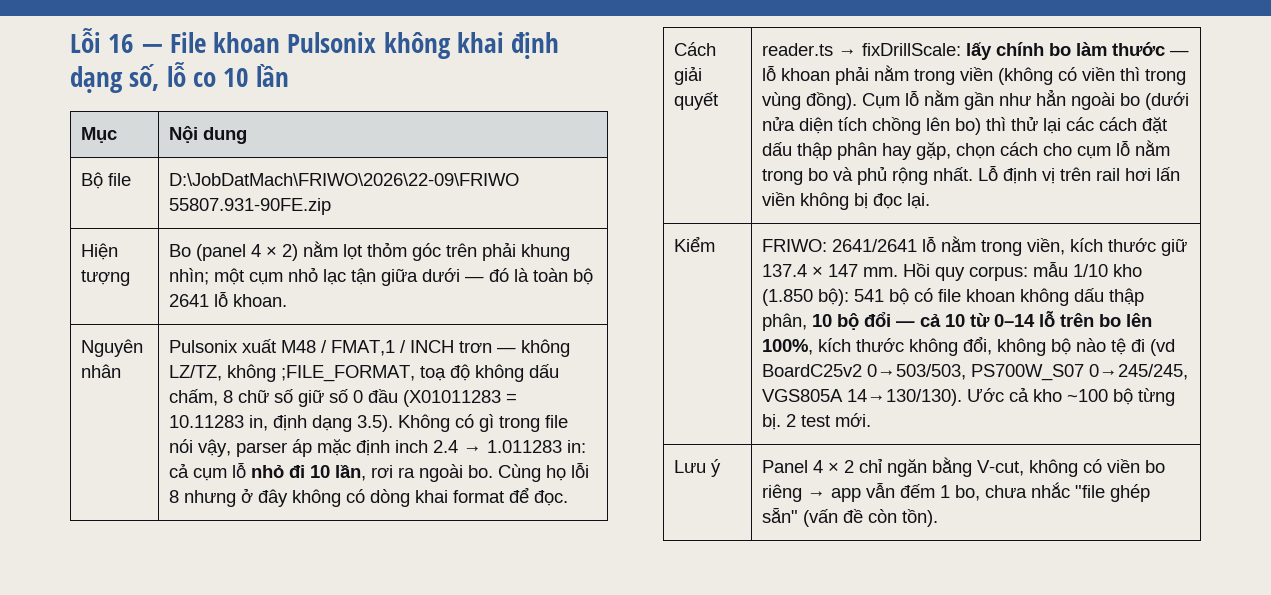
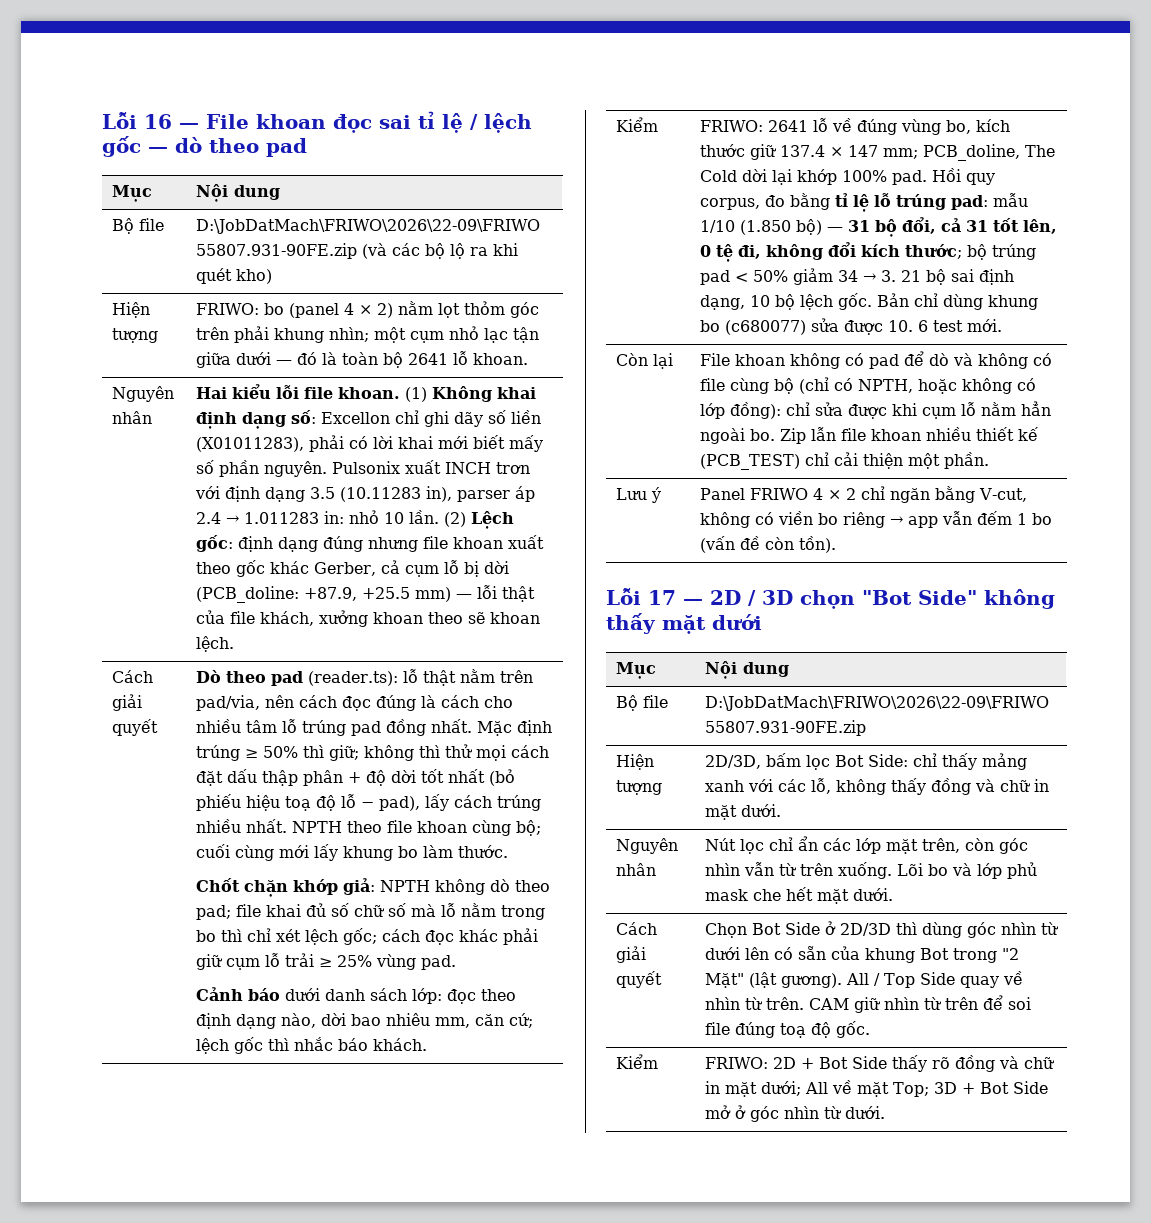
- Lỗi 16 — File khoan Pulsonix không khai định dạng số, lỗ co 10 lần
+ Lỗi 16 — File khoan đọc sai tỉ lệ / lệch gốc — dò theo pad
  Mục | Nội dung
- Bộ file | D:\JobDatMach\FRIWO\2026\22-09\FRIWO 55807.931-90FE.zip
- Hiện tượng | Bo (panel 4 × 2) nằm lọt thỏm góc trên phải khung nhìn; một cụm nhỏ lạc tận giữa dưới — đó là toàn bộ 2641 lỗ khoan.
+ Bộ file | D:\JobDatMach\FRIWO\2026\22-09\FRIWO 55807.931-90FE.zip (và các bộ lộ ra khi quét kho)
+ Hiện tượng | FRIWO: bo (panel 4 × 2) nằm lọt thỏm góc trên phải khung nhìn; một cụm nhỏ lạc tận giữa dưới — đó là toàn bộ 2641 lỗ khoan.
- Pulsonix xuất M48 / FMAT,1 / INCH trơn — không LZ/TZ, không ;FILE_FORMAT, toạ độ không dấu chấm, 8 chữ số giữ số 0 đầu (X01011283 = 10.11283 in, định dạng 3.5). Không có gì trong file nói vậy, parser áp mặc định inch 2.4 → 1.011283 in: cả cụm lỗ nhỏ đi 10 lần, rơi ra ngoài bo. Cùng họ lỗi 8 nhưng ở đây không có dòng khai format để đọc.
- Cách giải quyết | reader.ts → fixDrillScale: lấy chính bo làm thước — lỗ khoan phải nằm trong viền (không có viền thì trong vùng đồng). Cụm lỗ nằm gần như hẳn ngoài bo (dưới nửa diện tích chồng lên bo) thì thử lại các cách đặt dấu thập phân hay gặp, chọn cách cho cụm lỗ nằm trong bo và phủ rộng nhất. Lỗ định vị trên rail hơi lấn viền không bị đọc lại.
- Kiểm | FRIWO: 2641/2641 lỗ nằm trong viền, kích thước giữ 137.4 × 147 mm. Hồi quy corpus: mẫu 1/10 kho (1.850 bộ): 541 bộ có file khoan không dấu thập phân, 10 bộ đổi — cả 10 từ 0–14 lỗ trên bo lên 100%, kích thước không đổi, không bộ nào tệ đi (vd BoardC25v2 0→503/503, PS700W_S07 0→245/245, VGS805A 14→130/130). Ước cả kho ~100 bộ từng bị. 2 test mới.
+ Hai kiểu lỗi file khoan. (1) Không khai định dạng số: Excellon chỉ ghi dãy số liền (X01011283), phải có lời khai mới biết mấy số phần nguyên. Pulsonix xuất INCH trơn với định dạng 3.5 (10.11283 in), parser áp 2.4 → 1.011283 in: nhỏ 10 lần. (2) Lệch gốc: định dạng đúng nhưng file khoan xuất theo gốc khác Gerber, cả cụm lỗ bị dời (PCB_doline: +87.9, +25.5 mm) — lỗi thật của file khách, xưởng khoan theo sẽ khoan lệch.
+ Cách giải quyết | Dò theo pad (reader.ts): lỗ thật nằm trên pad/via, nên cách đọc đúng là cách cho nhiều tâm lỗ trúng pad đồng nhất. Mặc định trúng ≥ 50% thì giữ; không thì thử mọi cách đặt dấu thập phân + độ dời tốt nhất (bỏ phiếu hiệu toạ độ lỗ − pad), lấy cách trúng nhiều nhất. NPTH theo file khoan cùng bộ; cuối cùng mới lấy khung bo làm thước.
+ Chốt chặn khớp giả: NPTH không dò theo pad; file khai đủ số chữ số mà lỗ nằm trong bo thì chỉ xét lệch gốc; cách đọc khác phải giữ cụm lỗ trải ≥ 25% vùng pad.
+ Cảnh báo dưới danh sách lớp: đọc theo định dạng nào, dời bao nhiêu mm, căn cứ; lệch gốc thì nhắc báo khách.
+ Kiểm | FRIWO: 2641 lỗ về đúng vùng bo, kích thước giữ 137.4 × 147 mm; PCB_doline, The Cold dời lại khớp 100% pad. Hồi quy corpus, đo bằng tỉ lệ lỗ trúng pad: mẫu 1/10 (1.850 bộ) — 31 bộ đổi, cả 31 tốt lên, 0 tệ đi, không đổi kích thước; bộ trúng pad < 50% giảm 34 → 3. 21 bộ sai định dạng, 10 bộ lệch gốc. Bản chỉ dùng khung bo (c680077) sửa được 10. 6 test mới.
+ Còn lại | File khoan không có pad để dò và không có file cùng bộ (chỉ có NPTH, hoặc không có lớp đồng): chỉ sửa được khi cụm lỗ nằm hẳn ngoài bo. Zip lẫn file khoan nhiều thiết kế (PCB_TEST) chỉ cải thiện một phần.
- Lưu ý | Panel 4 × 2 chỉ ngăn bằng V-cut, không có viền bo riêng → app vẫn đếm 1 bo, chưa nhắc "file ghép sẵn" (vấn đề còn tồn).
+ Lưu ý | Panel FRIWO 4 × 2 chỉ ngăn bằng V-cut, không có viền bo riêng → app vẫn đếm 1 bo (vấn đề còn tồn).
+ Lỗi 17 — 2D / 3D chọn "Bot Side" không thấy mặt dưới
+ Mục | Nội dung
+ Bộ file | D:\JobDatMach\FRIWO\2026\22-09\FRIWO 55807.931-90FE.zip
+ Hiện tượng | 2D/3D, bấm lọc Bot Side: chỉ thấy mảng xanh với các lỗ, không thấy đồng và chữ in mặt dưới.
+ Nguyên nhân | Nút lọc chỉ ẩn các lớp mặt trên, còn góc nhìn vẫn từ trên xuống. Lõi bo và lớp phủ mask che hết mặt dưới.
+ Cách giải quyết | Chọn Bot Side ở 2D/3D thì dùng góc nhìn từ dưới lên có sẵn của khung Bot trong "2 Mặt" (lật gương). All / Top Side quay về nhìn từ trên. CAM giữ nhìn từ trên để soi file đúng toạ độ gốc.
+ Kiểm | FRIWO: 2D + Bot Side thấy rõ đồng và chữ in mặt dưới; All về mặt Top; 3D + Bot Side mở ở góc nhìn từ dưới.

